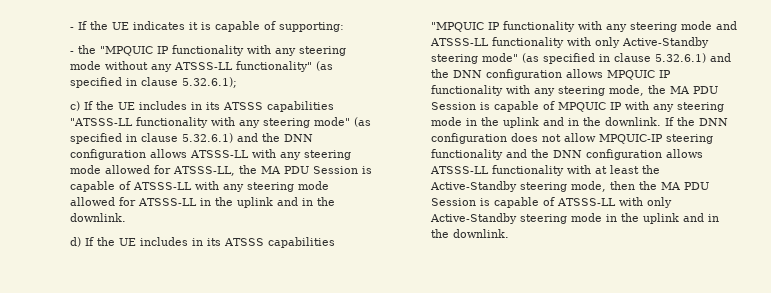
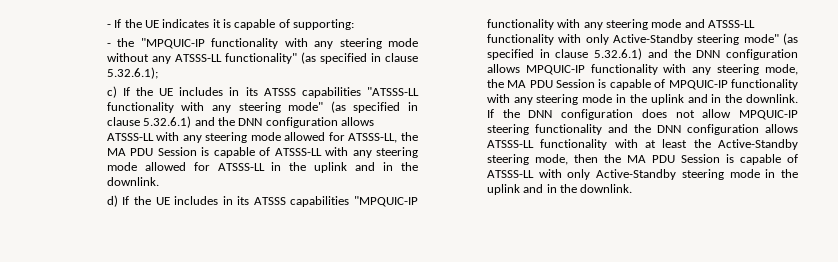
- - the "MPQUIC IP functionality with any steering mode without any ATSSS-LL functionality" (as specified in clause 5.32.6.1);
+ - the "MPQUIC-IP functionality with any steering mode without any ATSSS-LL functionality" (as specified in clause 5.32.6.1);
- d) If the UE includes in its ATSSS capabilities "MPQUIC IP functionality with any steering mode and ATSSS-LL functionality with only Active-Standby steering mode" (as specified in clause 5.32.6.1) and the DNN configuration allows MPQUIC IP functionality with any steering mode, the MA PDU Session is capable of MPQUIC IP with any steering mode in the uplink and in the downlink.
+ d) If the UE includes in its ATSSS capabilities "MPQUIC-IP functionality with any steering mode and ATSSS-LL functionality with only Active-Standby steering mode" (as specified in clause 5.32.6.1) and the DNN configuration allows MPQUIC-IP functionality with any steering mode, the MA PDU Session is capable of MPQUIC-IP functionality with any steering mode in the uplink and in the downlink.

